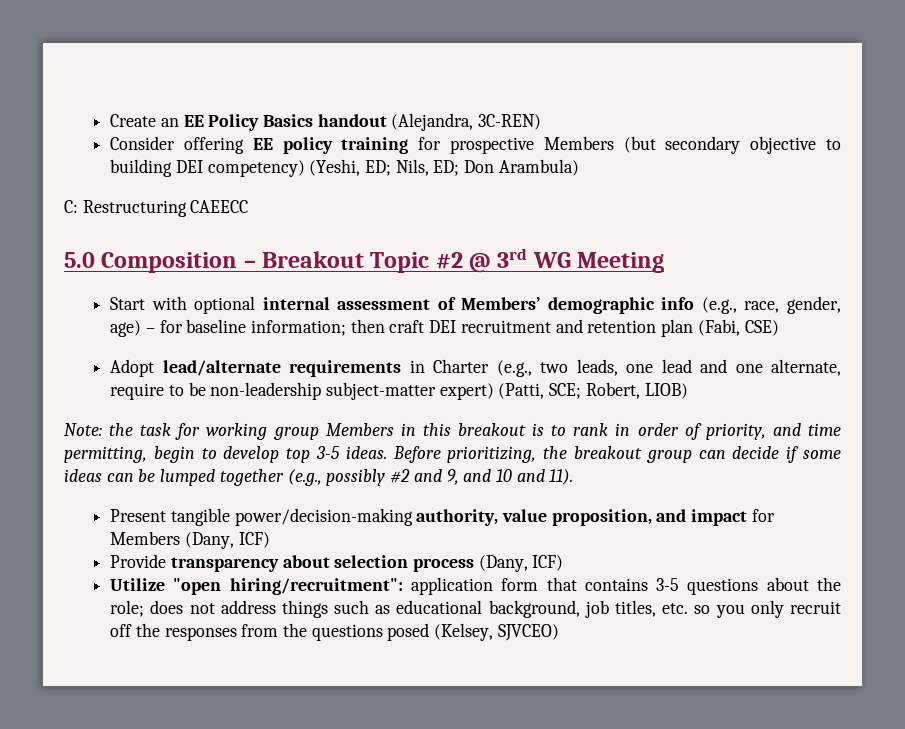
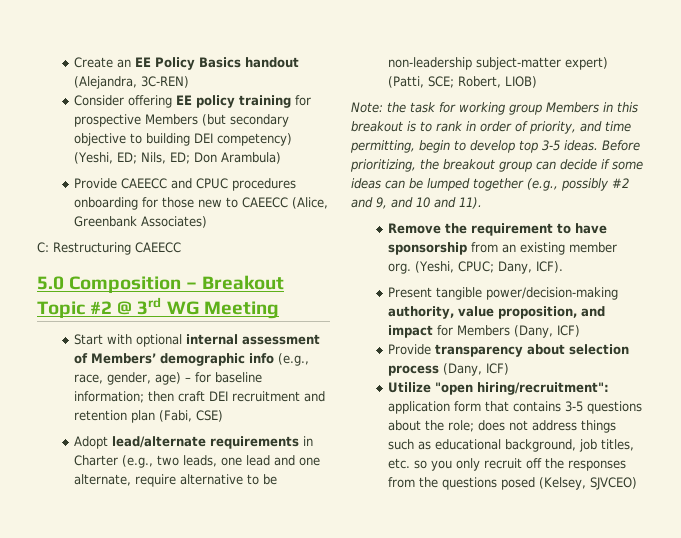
+ Provide CAEECC and CPUC procedures onboarding for those new to CAEECC (Alice, Greenbank Associates)
- Adopt lead/alternate requirements in Charter (e.g., two leads, one lead and one alternate, require to be non-leadership subject-matter expert) (Patti, SCE; Robert, LIOB)
+ Adopt lead/alternate requirements in Charter (e.g., two leads, one lead and one alternate, require alternative to be non-leadership subject-matter expert) (Patti, SCE; Robert, LIOB)
+ Remove the requirement to have sponsorship from an existing member org. (Yeshi, CPUC; Dany, ICF).

